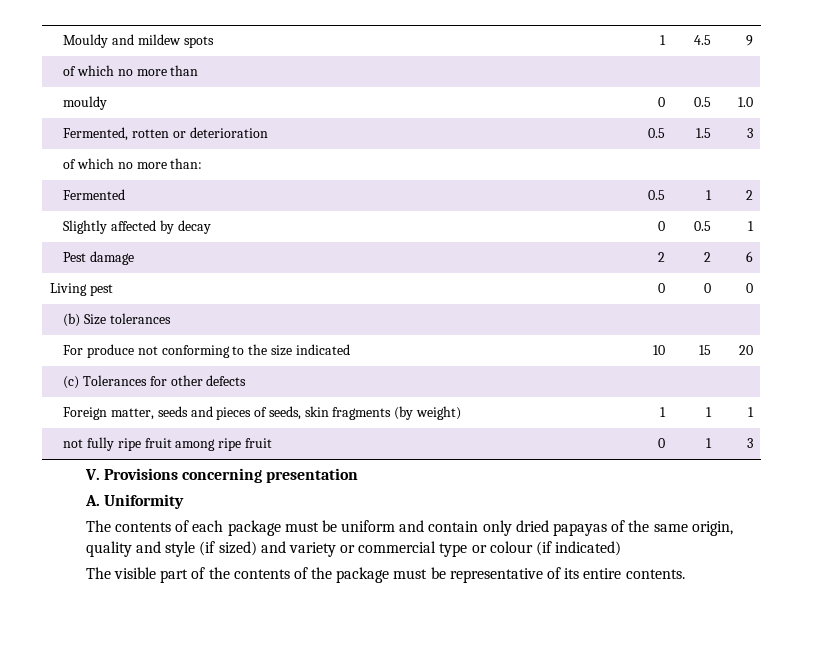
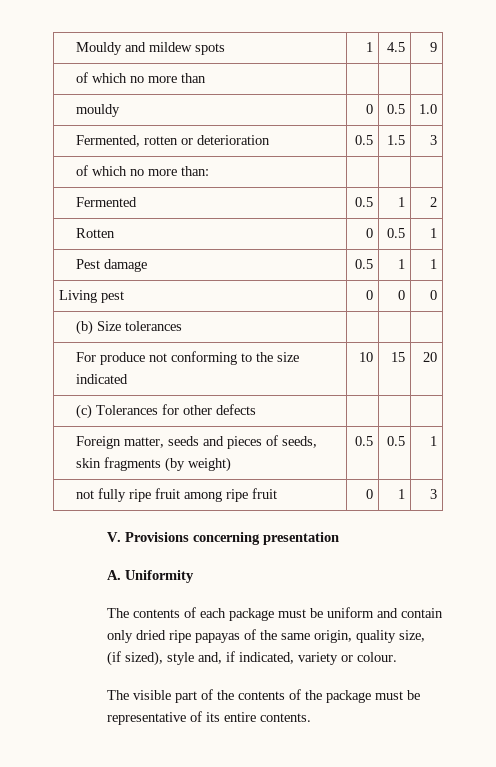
- Slightly affected by decay | 0 | 0.5 | 1
+ Rotten | 0 | 0.5 | 1
- Pest damage | 2 | 2 | 6
+ Pest damage | 0.5 | 1 | 1
- Foreign matter, seeds and pieces of seeds, skin fragments (by weight) | 1 | 1 | 1
+ Foreign matter, seeds and pieces of seeds, skin fragments (by weight) | 0.5 | 0.5 | 1
- The contents of each package must be uniform and contain only dried papayas of the same origin, quality and style (if sized) and variety or commercial type or colour (if indicated)
+ The contents of each package must be uniform and contain only dried ripe papayas of the same origin, quality size, (if sized), style and, if indicated, variety or colour.

